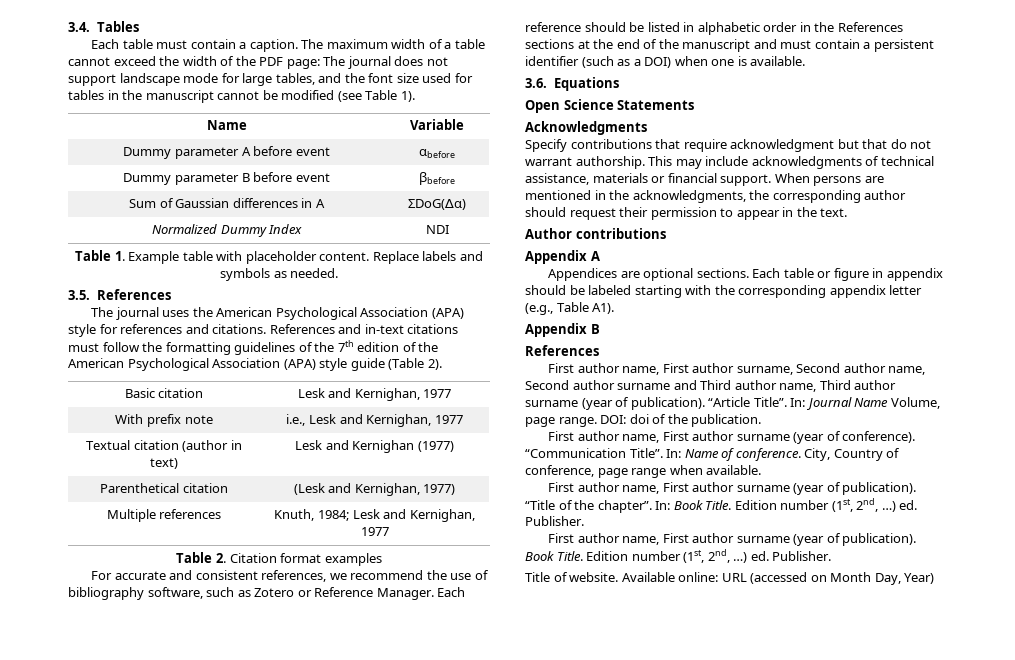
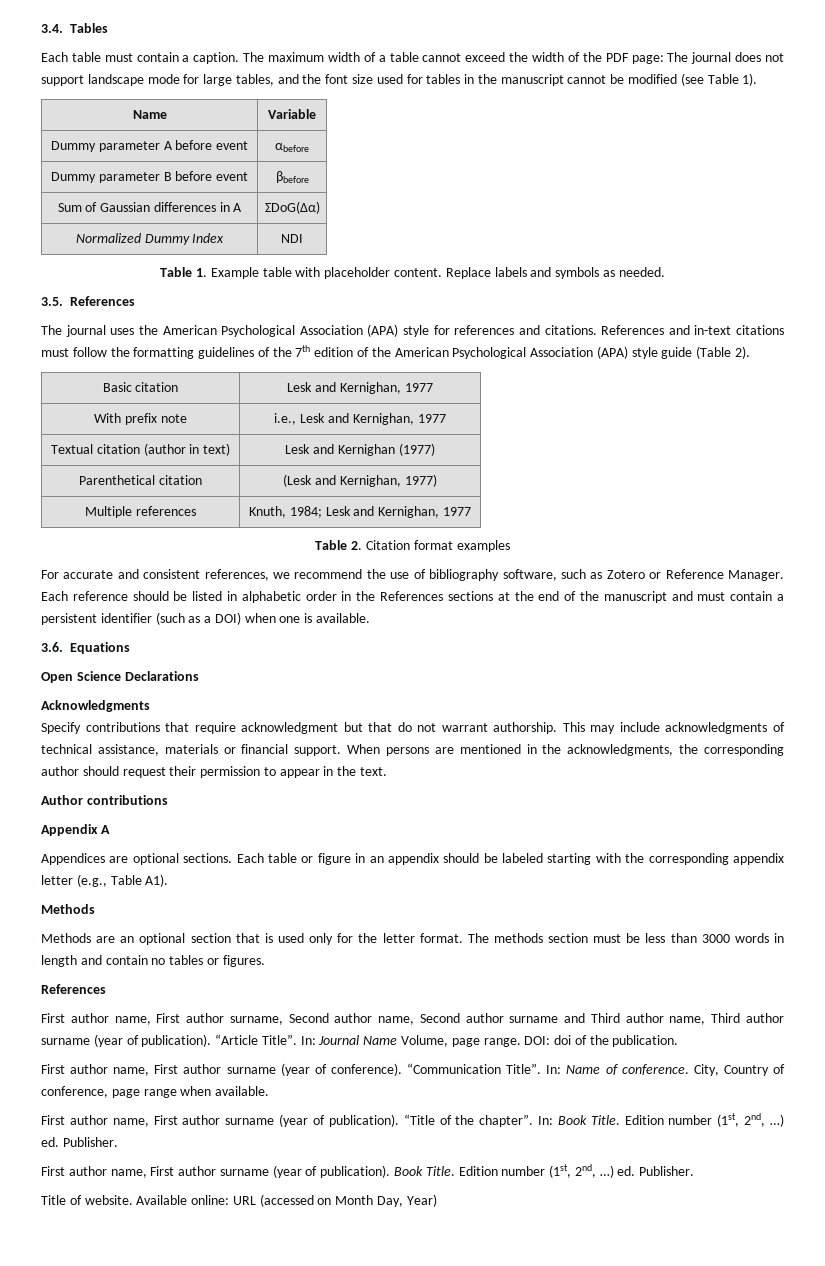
- Open Science Statements
+ Open Science Declarations
- Each table or figure in appendix should be labeled starting with the corresponding appendix letter (e.g., Table A1).
- Appendix B
+ Each table or figure in an appendix should be labeled starting with the corresponding appendix letter (e.g., Table A1).
+ Methods
+ Methods are an optional section that is used only for the letter format. The methods section must be less than 3000 words in length and contain no tables or figures.

